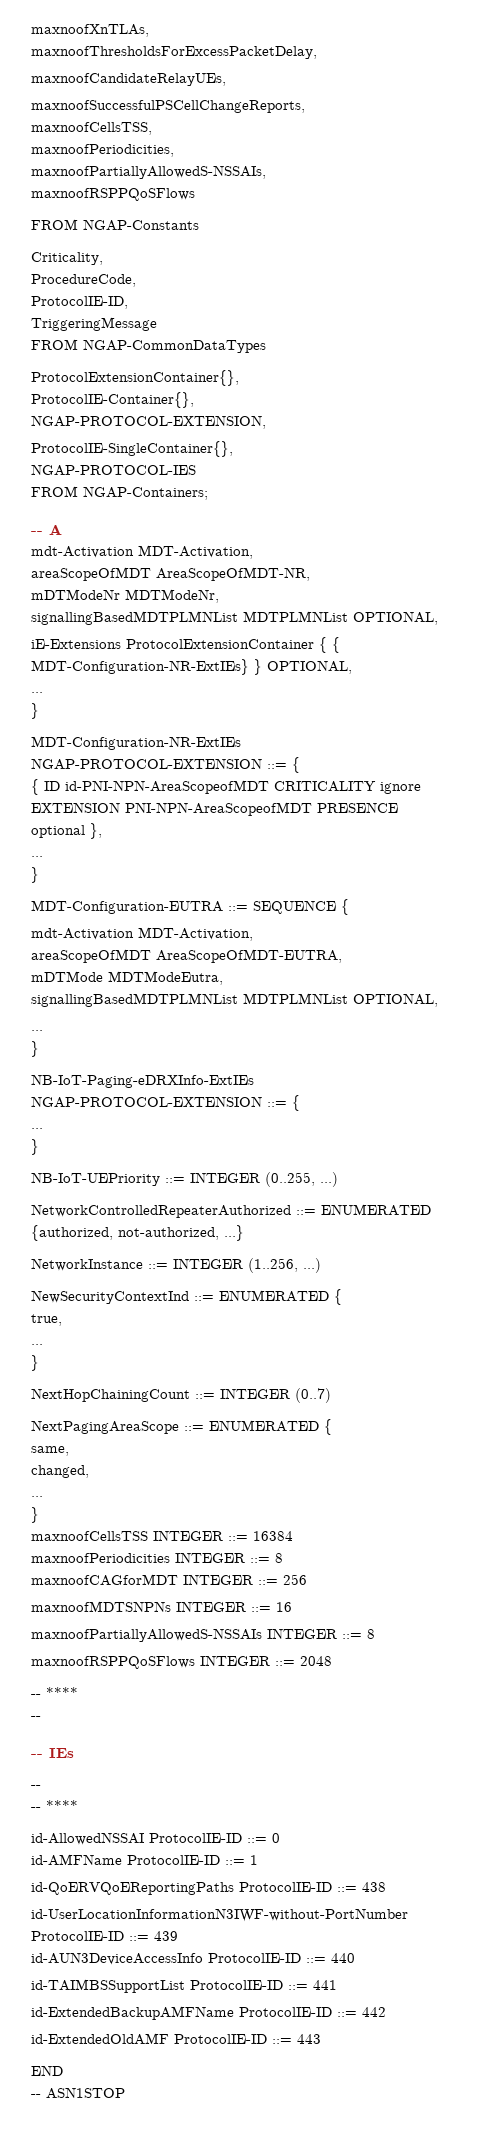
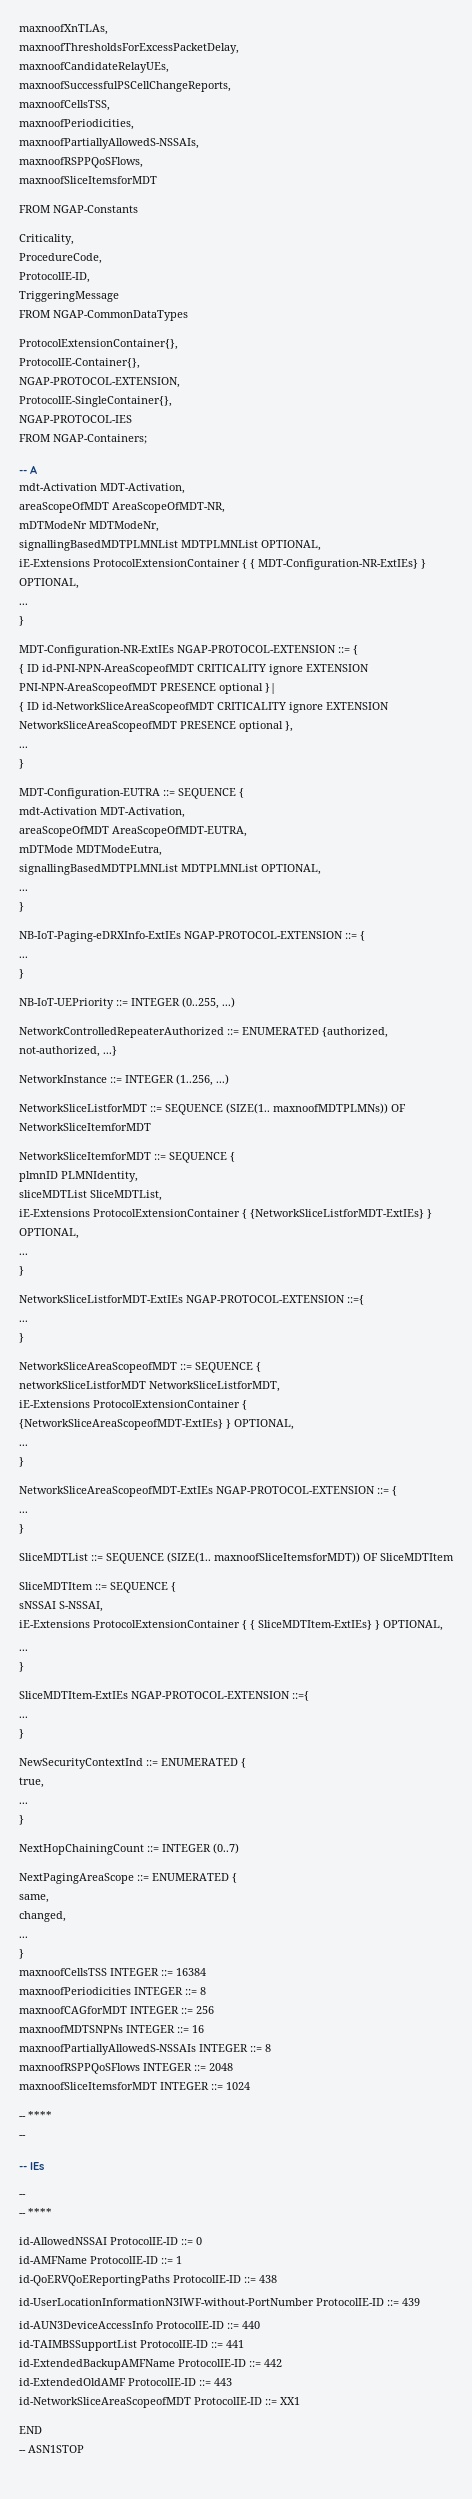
  maxnoofPartiallyAllowedS-NSSAIs,
- maxnoofRSPPQoSFlows
+ maxnoofRSPPQoSFlows,
+ maxnoofSliceItemsforMDT
- { ID id-PNI-NPN-AreaScopeofMDT CRITICALITY ignore EXTENSION PNI-NPN-AreaScopeofMDT PRESENCE optional },
+ { ID id-PNI-NPN-AreaScopeofMDT CRITICALITY ignore EXTENSION PNI-NPN-AreaScopeofMDT PRESENCE optional }|
+ { ID id-NetworkSliceAreaScopeofMDT CRITICALITY ignore EXTENSION NetworkSliceAreaScopeofMDT PRESENCE optional },
+ NetworkSliceListforMDT ::= SEQUENCE (SIZE(1.. maxnoofMDTPLMNs)) OF NetworkSliceItemforMDT
+ NetworkSliceItemforMDT ::= SEQUENCE {
+ plmnID PLMNIdentity,
+ sliceMDTList SliceMDTList,
+ iE-Extensions ProtocolExtensionContainer { {NetworkSliceListforMDT-ExtIEs} } OPTIONAL,
+ ...
+ }
+ NetworkSliceListforMDT-ExtIEs NGAP-PROTOCOL-EXTENSION ::={
+ ...
+ }
+ NetworkSliceAreaScopeofMDT ::= SEQUENCE {
+ networkSliceListforMDT NetworkSliceListforMDT,
+ iE-Extensions ProtocolExtensionContainer { {NetworkSliceAreaScopeofMDT-ExtIEs} } OPTIONAL,
+ ...
+ }
+ NetworkSliceAreaScopeofMDT-ExtIEs NGAP-PROTOCOL-EXTENSION ::= {
+ ...
+ }
+ SliceMDTList ::= SEQUENCE (SIZE(1.. maxnoofSliceItemsforMDT)) OF SliceMDTItem
+ SliceMDTItem ::= SEQUENCE {
+ sNSSAI S-NSSAI,
+ iE-Extensions ProtocolExtensionContainer { { SliceMDTItem-ExtIEs} } OPTIONAL,
+ ...
+ }
+ SliceMDTItem-ExtIEs NGAP-PROTOCOL-EXTENSION ::={
+ ...
+ }
+ maxnoofSliceItemsforMDT INTEGER ::= 1024
+ id-NetworkSliceAreaScopeofMDT ProtocolIE-ID ::= XX1

